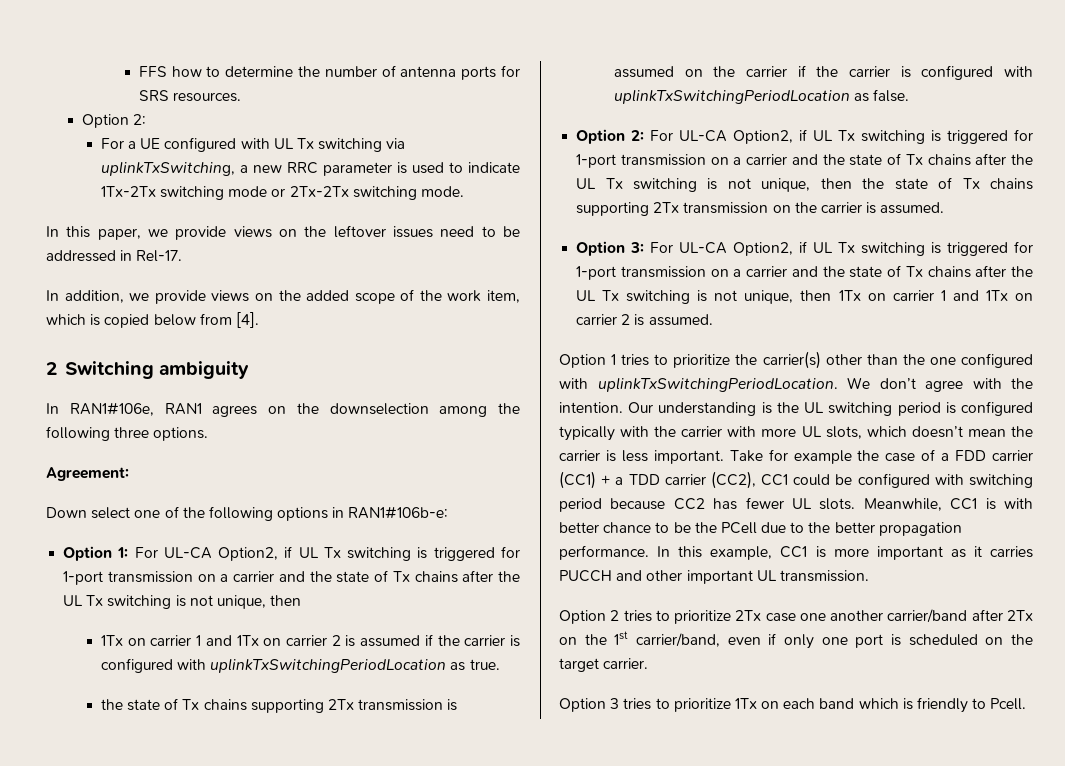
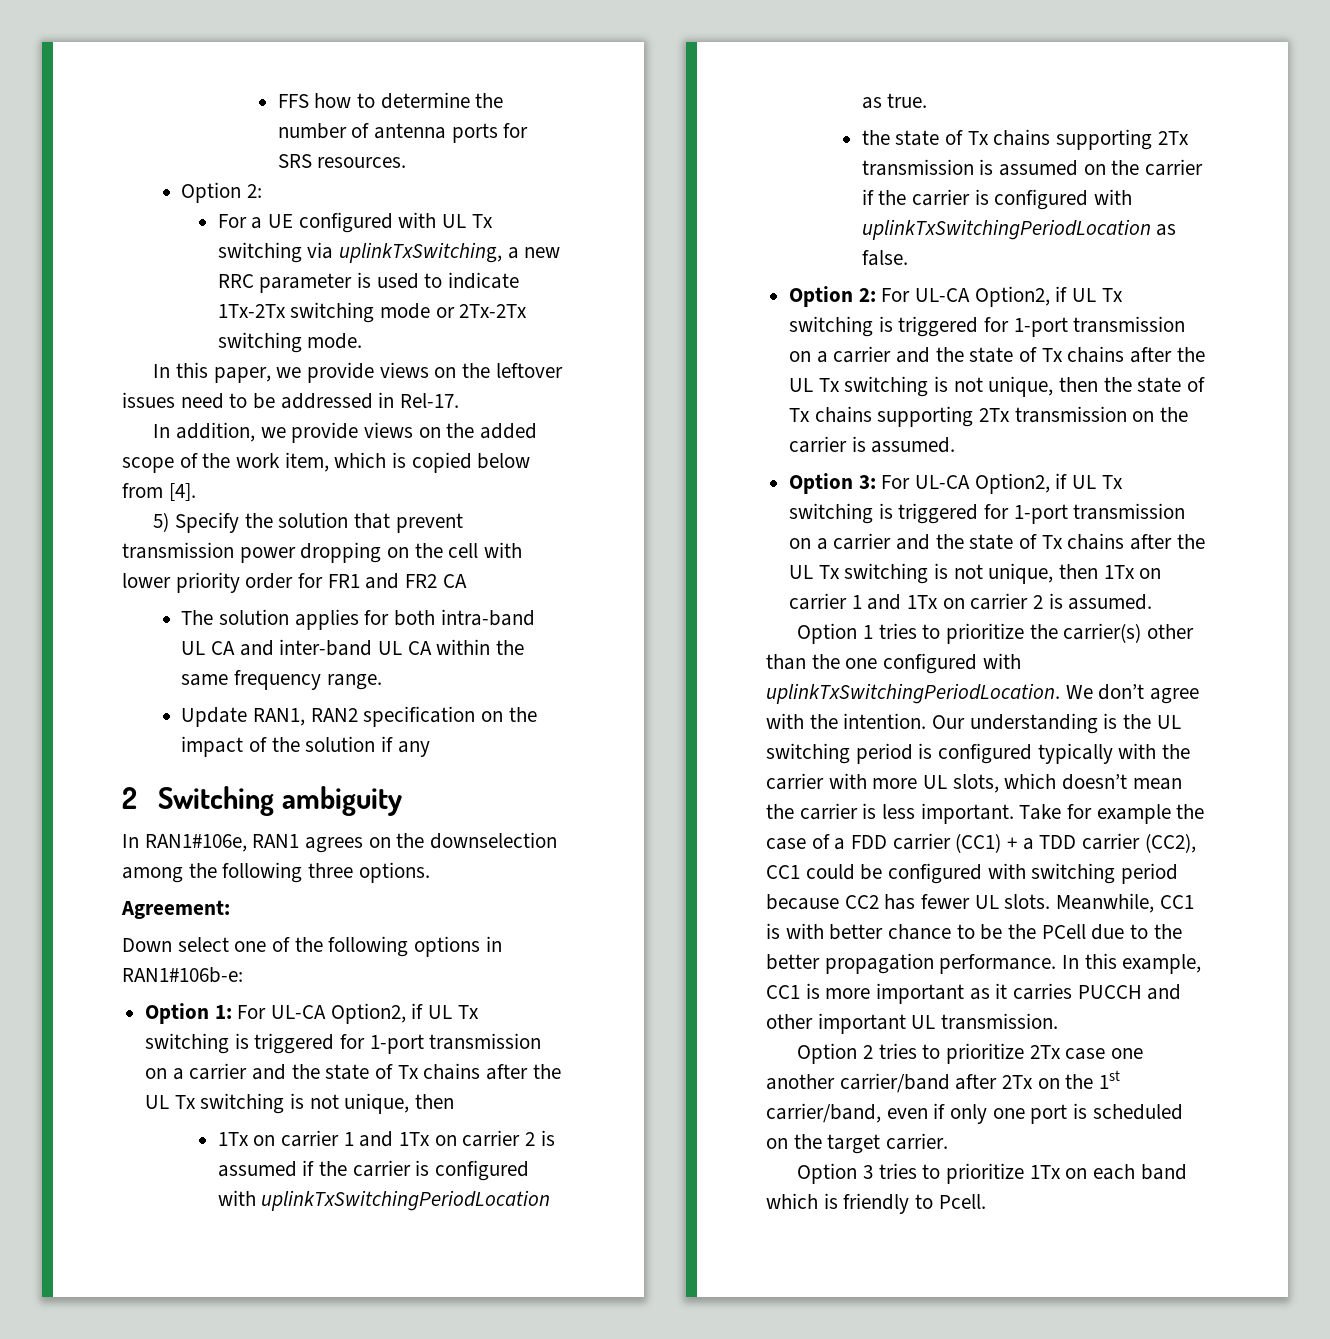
+ 5) Specify the solution that prevent transmission power dropping on the cell with lower priority order for FR1 and FR2 CA
+ The solution applies for both intra-band UL CA and inter-band UL CA within the same frequency range.
+ Update RAN1, RAN2 specification on the impact of the solution if any

